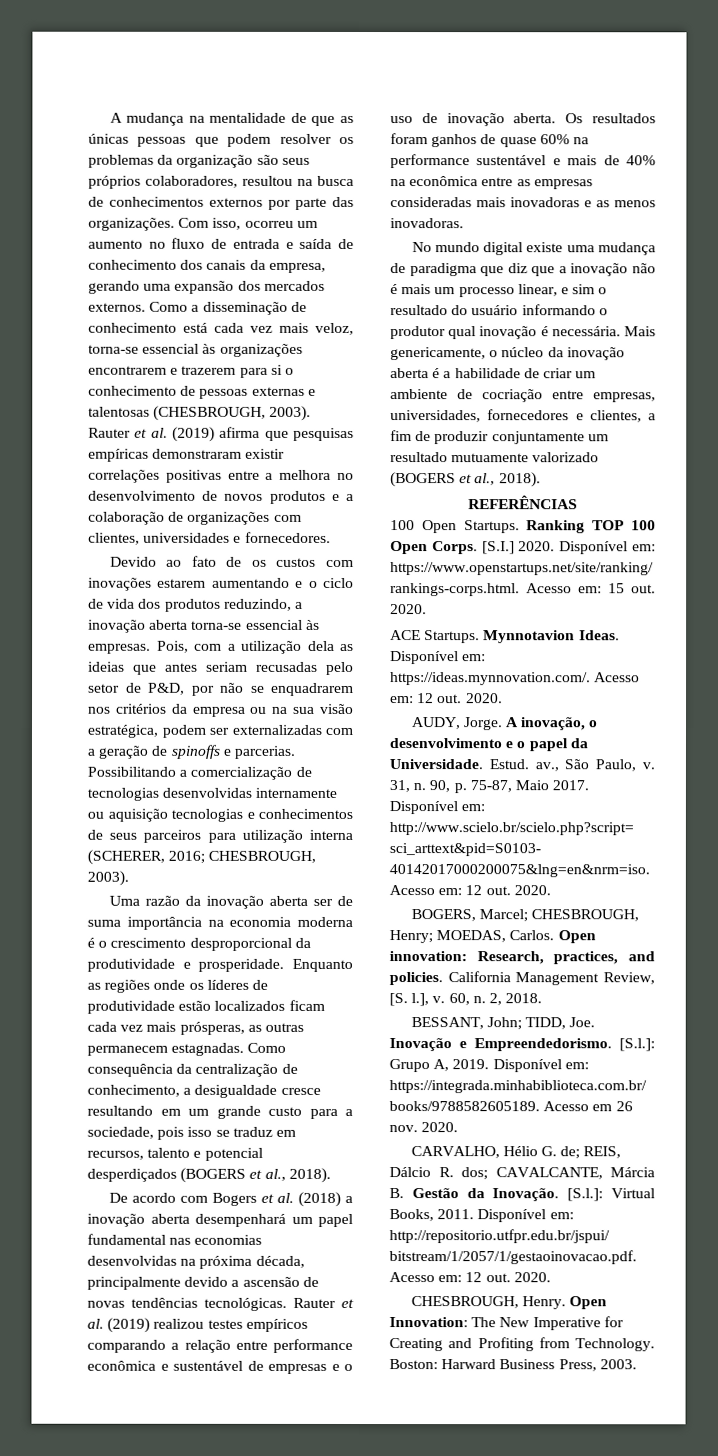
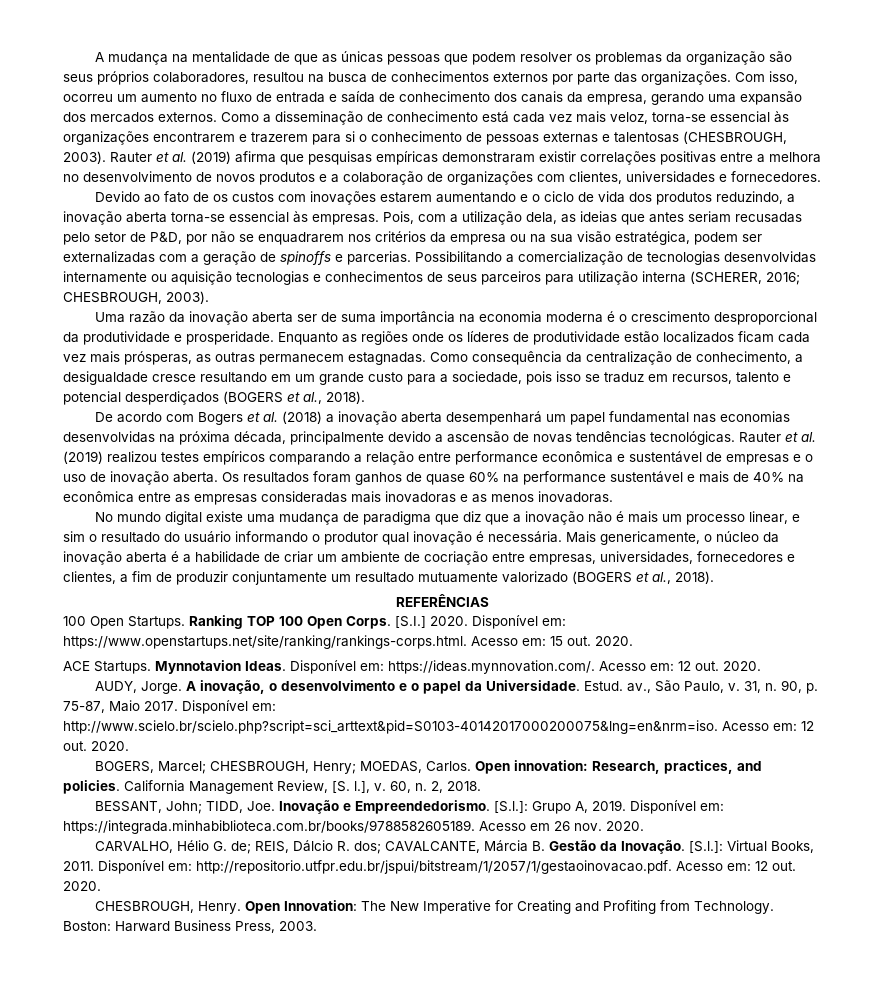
- Pois, com a utilização dela as ideias que antes seriam recusadas pelo setor de P&D, por não se enquadrarem nos critérios da empresa ou na sua visão estratégica, podem ser externalizadas com a geração de spinoffs e parcerias.
+ Pois, com a utilização dela, as ideias que antes seriam recusadas pelo setor de P&D, por não se enquadrarem nos critérios da empresa ou na sua visão estratégica, podem ser externalizadas com a geração de spinoffs e parcerias.

